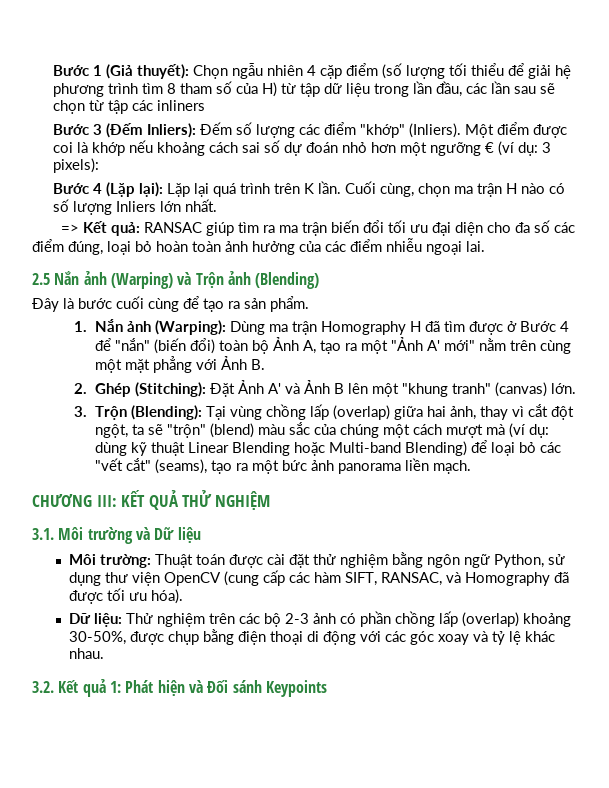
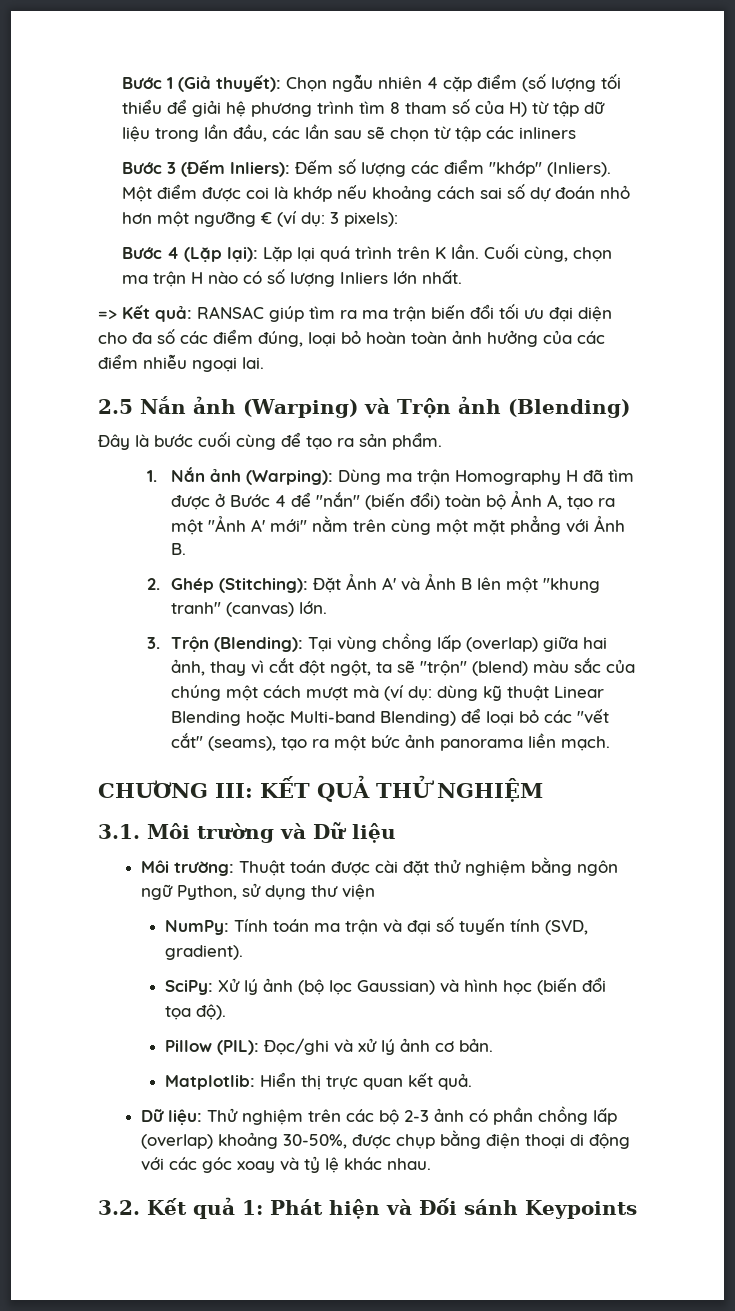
- Môi trường: Thuật toán được cài đặt thử nghiệm bằng ngôn ngữ Python, sử dụng thư viện OpenCV (cung cấp các hàm SIFT, RANSAC, và Homography đã được tối ưu hóa).
+ Môi trường: Thuật toán được cài đặt thử nghiệm bằng ngôn ngữ Python, sử dụng thư viện
+ NumPy: Tính toán ma trận và đại số tuyến tính (SVD, gradient).
+ SciPy: Xử lý ảnh (bộ lọc Gaussian) và hình học (biến đổi tọa độ).
+ Pillow (PIL): Đọc/ghi và xử lý ảnh cơ bản.
+ Matplotlib: Hiển thị trực quan kết quả.

